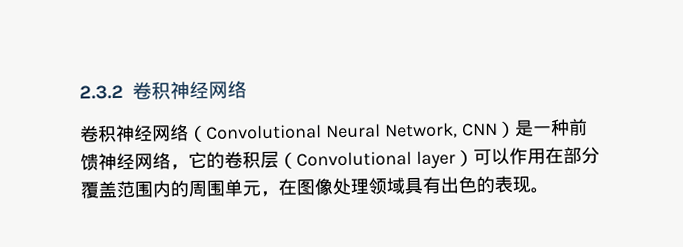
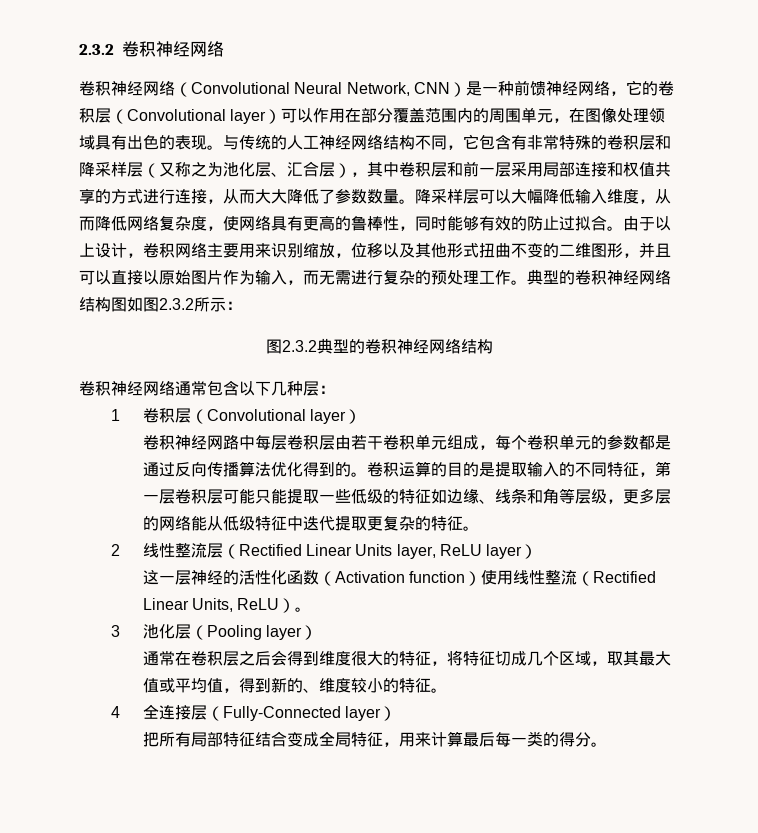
+ 与传统的人工神经网络结构不同，它包含有非常特殊的卷积层和降采样层（又称之为池化层、汇合层），其中卷积层和前一层采用局部连接和权值共享的方式进行连接，从而大大降低了参数数量。降采样层可以大幅降低输入维度，从而降低网络复杂度，使网络具有更高的鲁棒性，同时能够有效的防止过拟合。由于以上设计，卷积网络主要用来识别缩放，位移以及其他形式扭曲不变的二维图形，并且可以直接以原始图片作为输入，而无需进行复杂的预处理工作。典型的卷积神经网络结构图如图2.3.2所示：
+ 图2.3.2典型的卷积神经网络结构
+ 卷积神经网络通常包含以下几种层：
+ 1卷积层（Convolutional layer）
+ 卷积神经网路中每层卷积层由若干卷积单元组成，每个卷积单元的参数都是通过反向传播算法优化得到的。卷积运算的目的是提取输入的不同特征，第一层卷积层可能只能提取一些低级的特征如边缘、线条和角等层级，更多层的网络能从低级特征中迭代提取更复杂的特征。
+ 2线性整流层（Rectified Linear Units layer, ReLU layer）
+ 这一层神经的活性化函数（Activation function）使用线性整流（Rectified Linear Units, ReLU）。
+ 3池化层（Pooling layer）
+ 通常在卷积层之后会得到维度很大的特征，将特征切成几个区域，取其最大值或平均值，得到新的、维度较小的特征。
+ 4全连接层（Fully-Connected layer）
+ 把所有局部特征结合变成全局特征，用来计算最后每一类的得分。

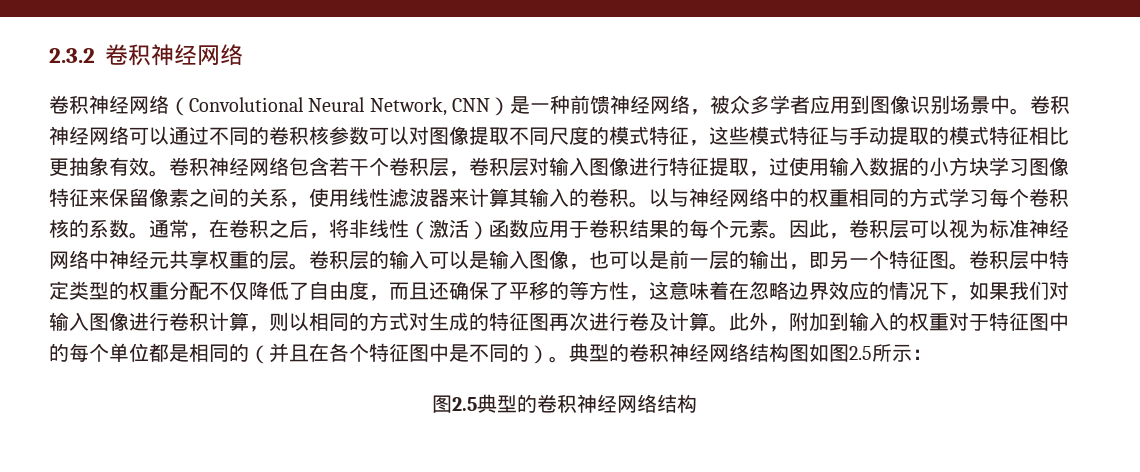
- 卷积神经网络（Convolutional Neural Network, CNN）是一种前馈神经网络，它的卷积层（Convolutional layer）可以作用在部分覆盖范围内的周围单元，在图像处理领域具有出色的表现。与传统的人工神经网络结构不同，它包含有非常特殊的卷积层和降采样层（又称之为池化层、汇合层），其中卷积层和前一层采用局部连接和权值共享的方式进行连接，从而大大降低了参数数量。降采样层可以大幅降低输入维度，从而降低网络复杂度，使网络具有更高的鲁棒性，同时能够有效的防止过拟合。由于以上设计，卷积网络主要用来识别缩放，位移以及其他形式扭曲不变的二维图形，并且可以直接以原始图片作为输入，而无需进行复杂的预处理工作。
+ 卷积神经网络（Convolutional Neural Network, CNN）是一种前馈神经网络，被众多学者应用到图像识别场景中。卷积神经网络可以通过不同的卷积核参数可以对图像提取不同尺度的模式特征，这些模式特征与手动提取的模式特征相比更抽象有效。卷积神经网络包含若干个卷积层，卷积层对输入图像进行特征提取，过使用输入数据的小方块学习图像特征来保留像素之间的关系，使用线性滤波器来计算其输入的卷积。以与神经网络中的权重相同的方式学习每个卷积核的系数。通常，在卷积之后，将非线性（激活）函数应用于卷积结果的每个元素。因此，卷积层可以视为标准神经网络中神经元共享权重的层。卷积层的输入可以是输入图像，也可以是前一层的输出，即另一个特征图。卷积层中特定类型的权重分配不仅降低了自由度，而且还确保了平移的等方性，这意味着在忽略边界效应的情况下，如果我们对输入图像进行卷积计算，则以相同的方式对生成的特征图再次进行卷及计算。此外，附加到输入的权重对于特征图中的每个单位都是相同的（并且在各个特征图中是不同的）。
- 典型的卷积神经网络结构图如图2.3.2所示：
+ 典型的卷积神经网络结构图如图2.5所示：
- 图2.3.2典型的卷积神经网络结构
- 卷积神经网络通常包含以下几种层：
- 1卷积层（Convolutional layer）
- 卷积神经网路中每层卷积层由若干卷积单元组成，每个卷积单元的参数都是通过反向传播算法优化得到的。卷积运算的目的是提取输入的不同特征，第一层卷积层可能只能提取一些低级的特征如边缘、线条和角等层级，更多层的网络能从低级特征中迭代提取更复杂的特征。
- 2线性整流层（Rectified Linear Units layer, ReLU layer）
- 这一层神经的活性化函数（Activation function）使用线性整流（Rectified Linear Units, ReLU）。
- 3池化层（Pooling layer）
- 通常在卷积层之后会得到维度很大的特征，将特征切成几个区域，取其最大值或平均值，得到新的、维度较小的特征。
- 4全连接层（Fully-Connected layer）
- 把所有局部特征结合变成全局特征，用来计算最后每一类的得分。
+ 图2.5典型的卷积神经网络结构

